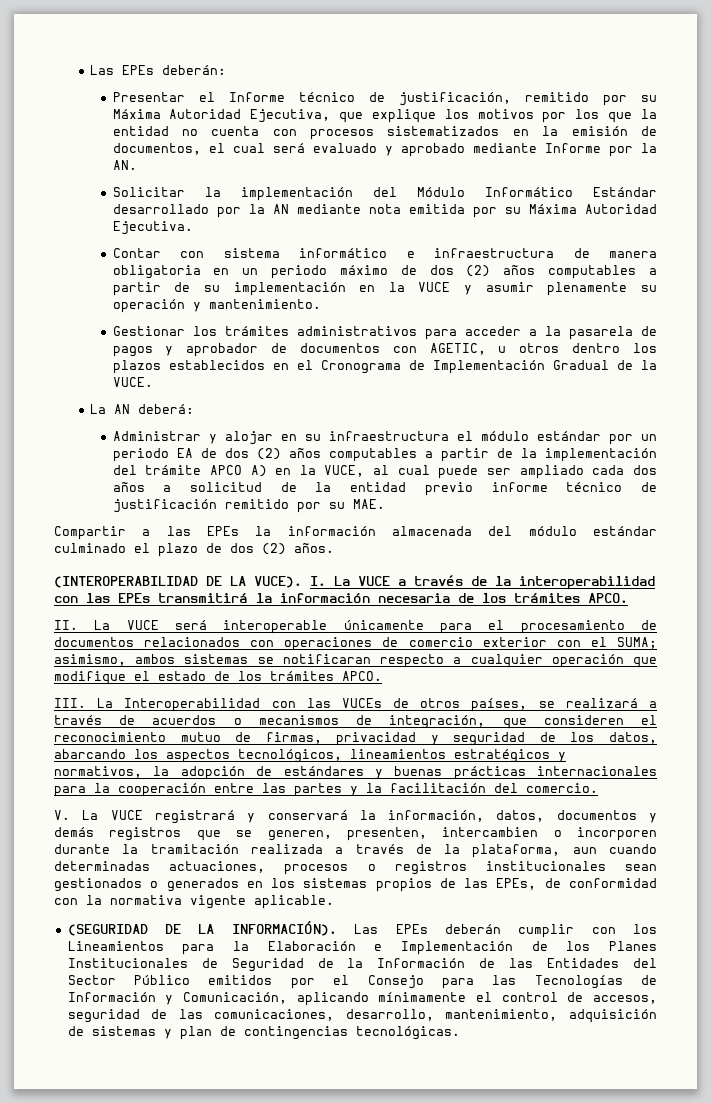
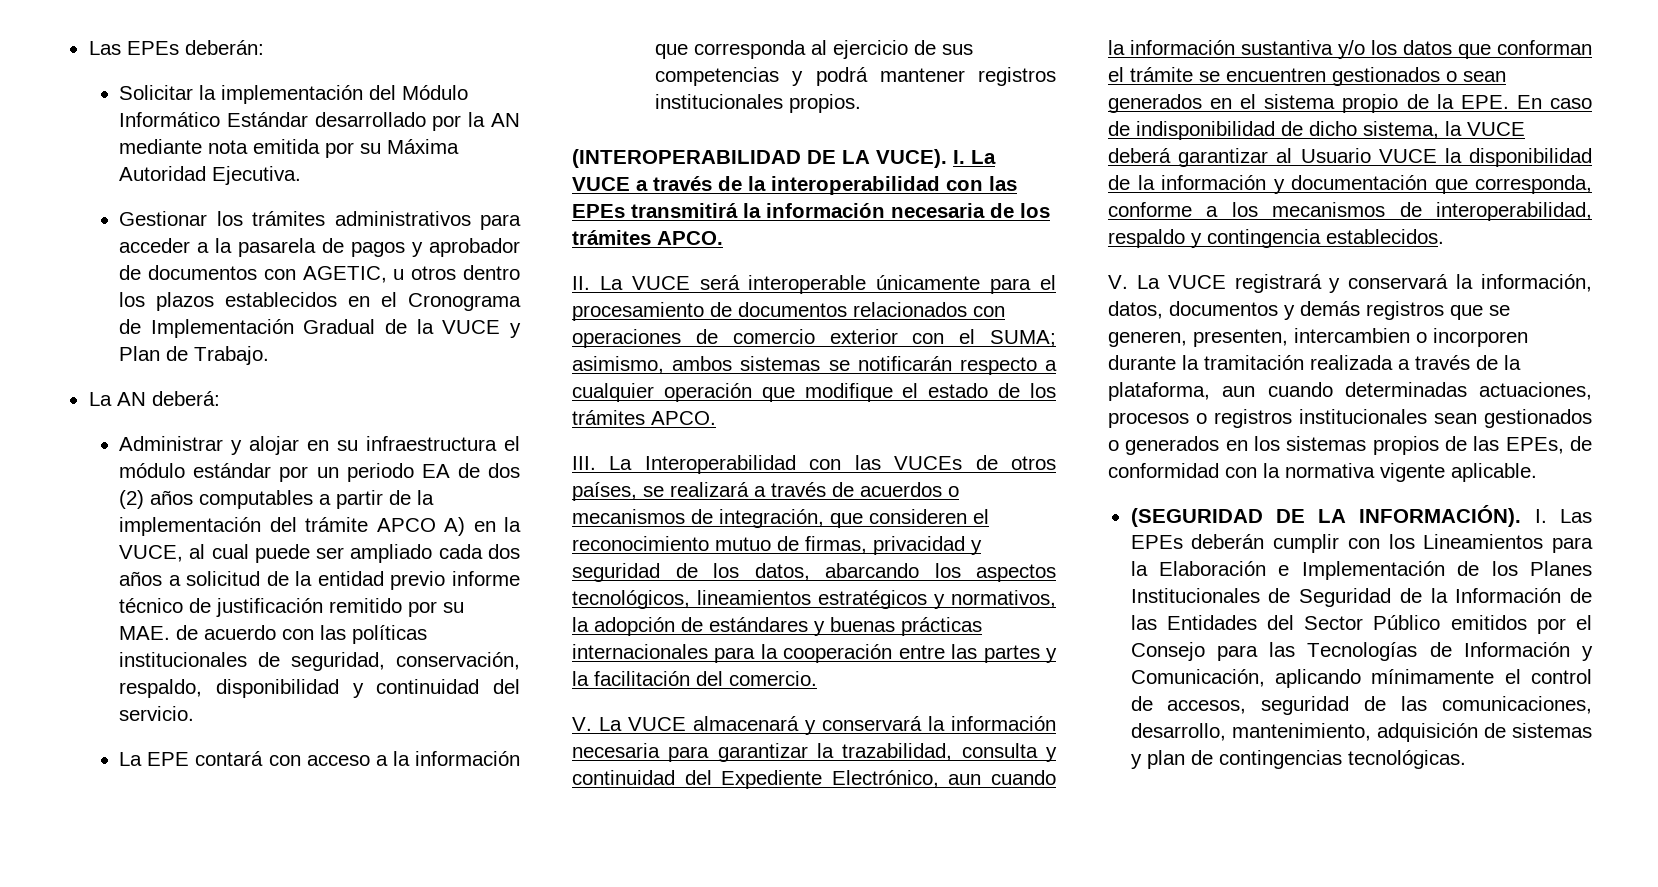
- Presentar el Informe técnico de justificación, remitido por su Máxima Autoridad Ejecutiva, que explique los motivos por los que la entidad no cuenta con procesos sistematizados en la emisión de documentos, el cual será evaluado y aprobado mediante Informe por la AN.
- Contar con sistema informático e infraestructura de manera obligatoria en un periodo máximo de dos (2) años computables a partir de su implementación en la VUCE y asumir plenamente su operación y mantenimiento.
- Gestionar los trámites administrativos para acceder a la pasarela de pagos y aprobador de documentos con AGETIC, u otros dentro los plazos establecidos en el Cronograma de Implementación Gradual de la VUCE.
+ Gestionar los trámites administrativos para acceder a la pasarela de pagos y aprobador de documentos con AGETIC, u otros dentro los plazos establecidos en el Cronograma de Implementación Gradual de la VUCE y Plan de Trabajo.
- Administrar y alojar en su infraestructura el módulo estándar por un periodo EA de dos (2) años computables a partir de la implementación del trámite APCO A) en la VUCE, al cual puede ser ampliado cada dos años a solicitud de la entidad previo informe técnico de justificación remitido por su MAE.
- Compartir a las EPEs la información almacenada del módulo estándar culminado el plazo de dos (2) años.
+ Administrar y alojar en su infraestructura el módulo estándar por un periodo EA de dos (2) años computables a partir de la implementación del trámite APCO A) en la VUCE, al cual puede ser ampliado cada dos años a solicitud de la entidad previo informe técnico de justificación remitido por su MAE. de acuerdo con las políticas institucionales de seguridad, conservación, respaldo, disponibilidad y continuidad del servicio.
+ La EPE contará con acceso a la información que corresponda al ejercicio de sus competencias y podrá mantener registros institucionales propios.
- II. La VUCE será interoperable únicamente para el procesamiento de documentos relacionados con operaciones de comercio exterior con el SUMA; asimismo, ambos sistemas se notificaran respecto a cualquier operación que modifique el estado de los trámites APCO.
+ II. La VUCE será interoperable únicamente para el procesamiento de documentos relacionados con operaciones de comercio exterior con el SUMA; asimismo, ambos sistemas se notificarán respecto a cualquier operación que modifique el estado de los trámites APCO.
+ V. La VUCE almacenará y conservará la información necesaria para garantizar la trazabilidad, consulta y continuidad del Expediente Electrónico, aun cuando la información sustantiva y/o los datos que conforman el trámite se encuentren gestionados o sean generados en el sistema propio de la EPE. En caso de indisponibilidad de dicho sistema, la VUCE deberá garantizar al Usuario VUCE la disponibilidad de la información y documentación que corresponda, conforme a los mecanismos de interoperabilidad, respaldo y contingencia establecidos.
- Las EPEs deberán cumplir con los Lineamientos para la Elaboración e Implementación de los Planes Institucionales de Seguridad de la Información de las Entidades del Sector Público emitidos por el Consejo para las Tecnologías de Información y Comunicación, aplicando mínimamente el control de accesos, seguridad de las comunicaciones, desarrollo, mantenimiento, adquisición de sistemas y plan de contingencias tecnológicas.
+ I. Las EPEs deberán cumplir con los Lineamientos para la Elaboración e Implementación de los Planes Institucionales de Seguridad de la Información de las Entidades del Sector Público emitidos por el Consejo para las Tecnologías de Información y Comunicación, aplicando mínimamente el control de accesos, seguridad de las comunicaciones, desarrollo, mantenimiento, adquisición de sistemas y plan de contingencias tecnológicas.

